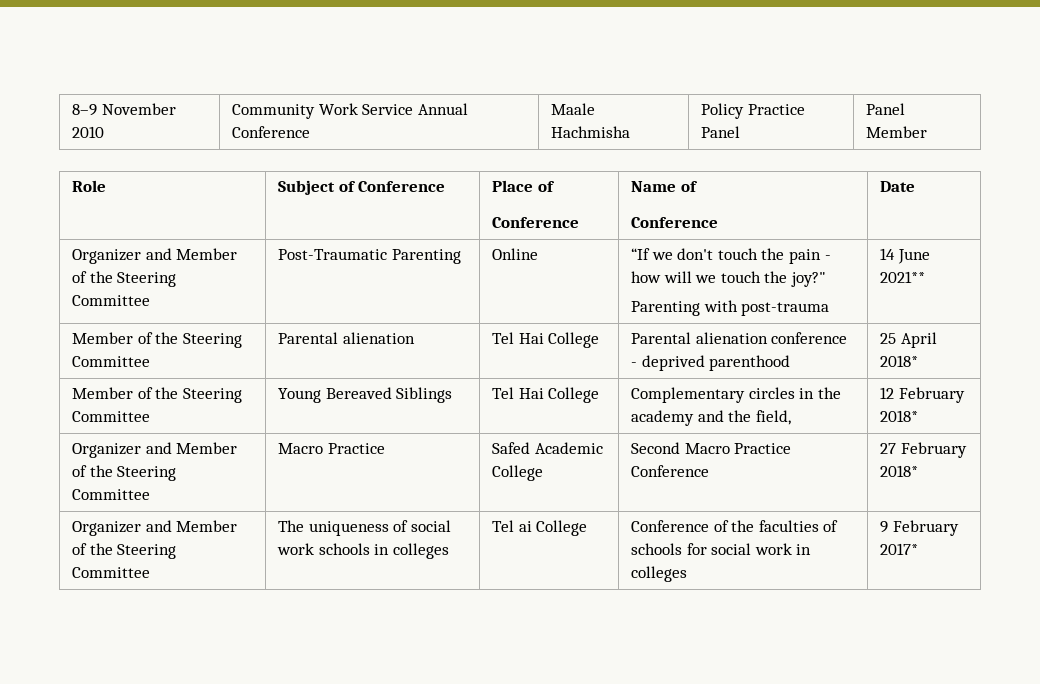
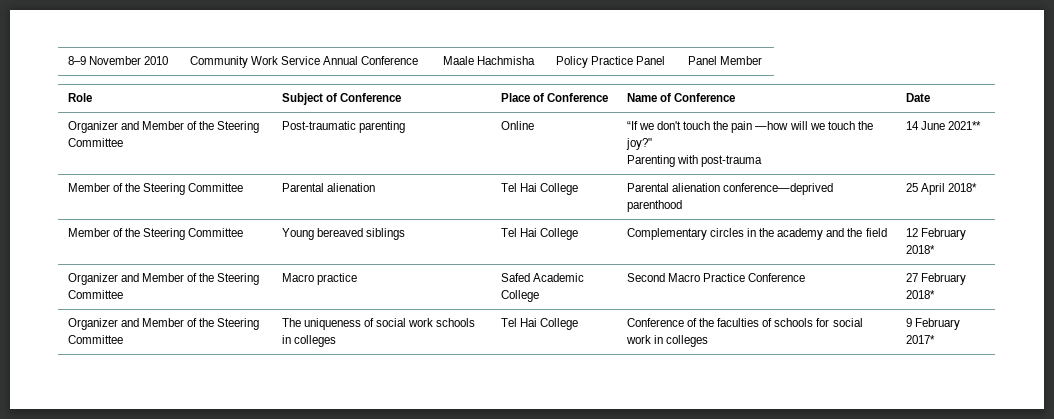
- Role | Subject of Conference | Place of
- Conference | Name of
- Conference | Date
+ Role | Subject of Conference | Place of Conference | Name of Conference | Date
- Organizer and Member of the Steering Committee | Post-Traumatic Parenting | Online | “If we don't touch the pain - how will we touch the joy?"
+ Organizer and Member of the Steering Committee | Post-traumatic parenting | Online | “If we don't touch the pain —how will we touch the joy?"
- Member of the Steering Committee | Parental alienation | Tel Hai College | Parental alienation conference - deprived parenthood | 25 April 2018*
+ Member of the Steering Committee | Parental alienation | Tel Hai College | Parental alienation conference—deprived parenthood | 25 April 2018*
- Member of the Steering Committee | Young Bereaved Siblings | Tel Hai College | Complementary circles in the academy and the field, | 12 February 2018*
+ Member of the Steering Committee | Young bereaved siblings | Tel Hai College | Complementary circles in the academy and the field | 12 February 2018*
- Organizer and Member of the Steering Committee | Macro Practice | Safed Academic College | Second Macro Practice Conference | 27 February 2018*
+ Organizer and Member of the Steering Committee | Macro practice | Safed Academic College | Second Macro Practice Conference | 27 February 2018*
- Organizer and Member of the Steering Committee | The uniqueness of social work schools in colleges | Tel ai College | Conference of the faculties of schools for social work in colleges | 9 February 2017*
+ Organizer and Member of the Steering Committee | The uniqueness of social work schools in colleges | Tel Hai College | Conference of the faculties of schools for social work in colleges | 9 February 2017*

